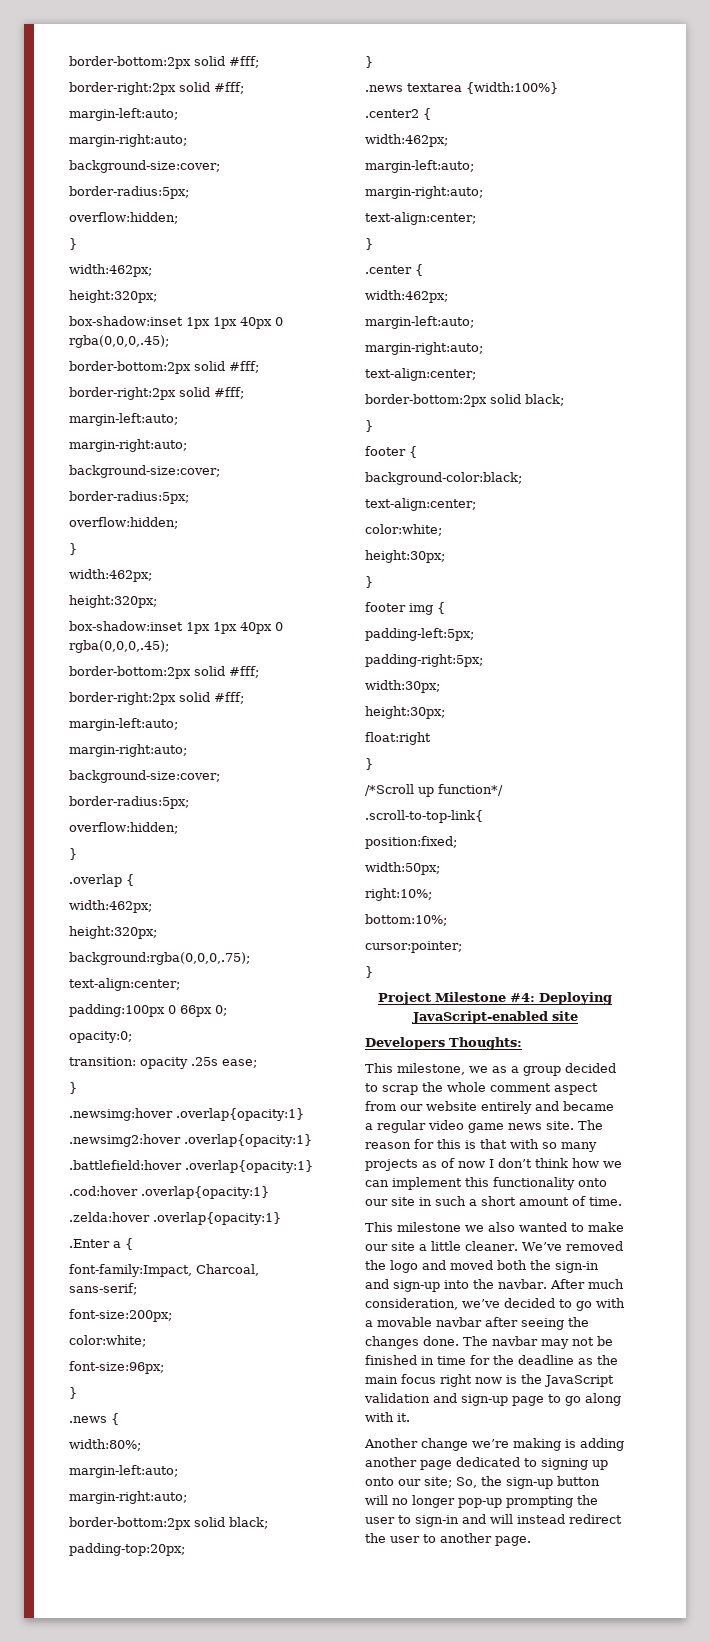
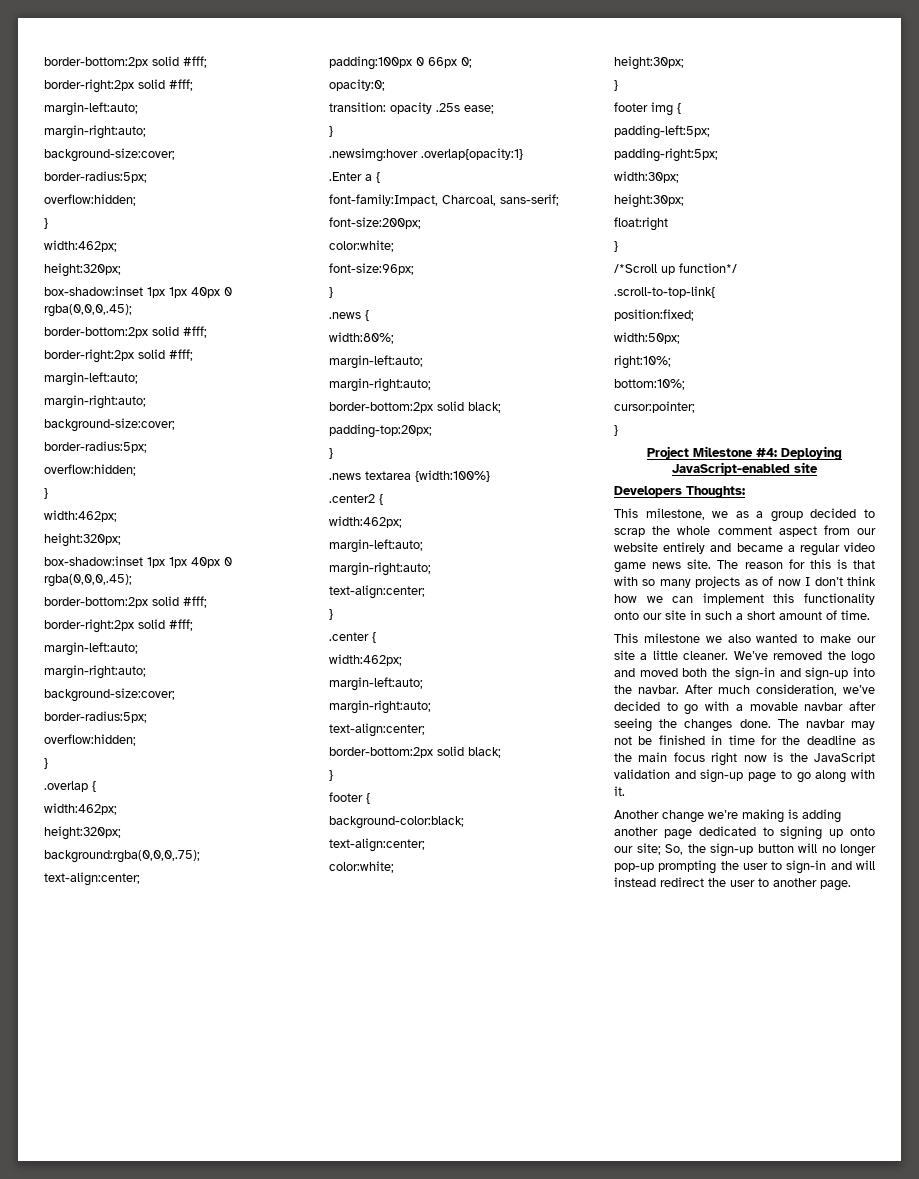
- .newsimg2:hover .overlap{opacity:1}
- .battlefield:hover .overlap{opacity:1}
- .cod:hover .overlap{opacity:1}
- .zelda:hover .overlap{opacity:1}

